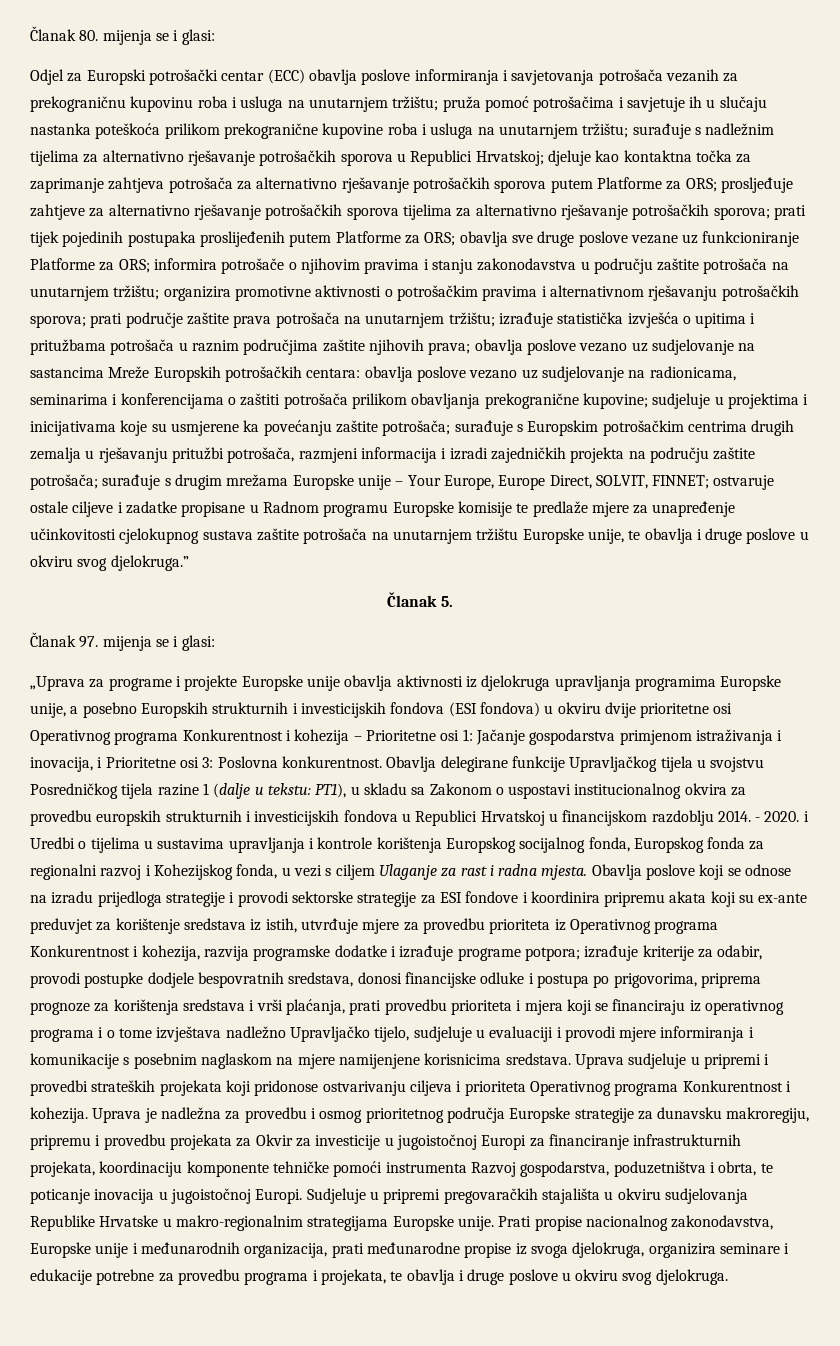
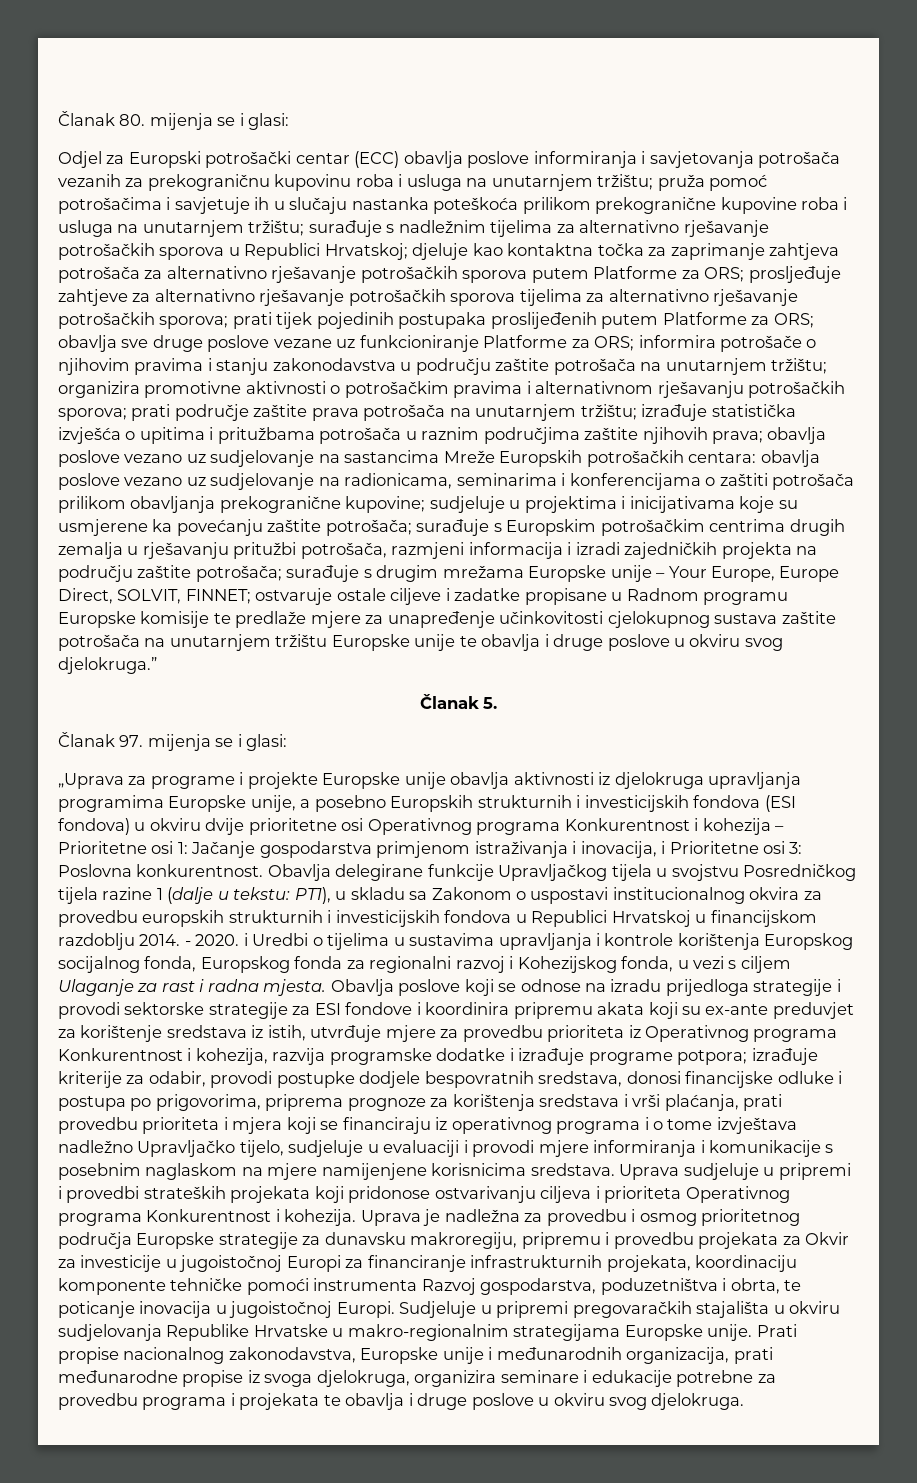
- ostvaruje ostale ciljeve i zadatke propisane u Radnom programu Europske komisije te predlaže mjere za unapređenje učinkovitosti cjelokupnog sustava zaštite potrošača na unutarnjem tržištu Europske unije, te obavlja i druge poslove u okviru svog djelokruga.”
+ ostvaruje ostale ciljeve i zadatke propisane u Radnom programu Europske komisije te predlaže mjere za unapređenje učinkovitosti cjelokupnog sustava zaštite potrošača na unutarnjem tržištu Europske unije te obavlja i druge poslove u okviru svog djelokruga.”
- Prati propise nacionalnog zakonodavstva, Europske unije i međunarodnih organizacija, prati međunarodne propise iz svoga djelokruga, organizira seminare i edukacije potrebne za provedbu programa i projekata, te obavlja i druge poslove u okviru svog djelokruga.
+ Prati propise nacionalnog zakonodavstva, Europske unije i međunarodnih organizacija, prati međunarodne propise iz svoga djelokruga, organizira seminare i edukacije potrebne za provedbu programa i projekata te obavlja i druge poslove u okviru svog djelokruga.

